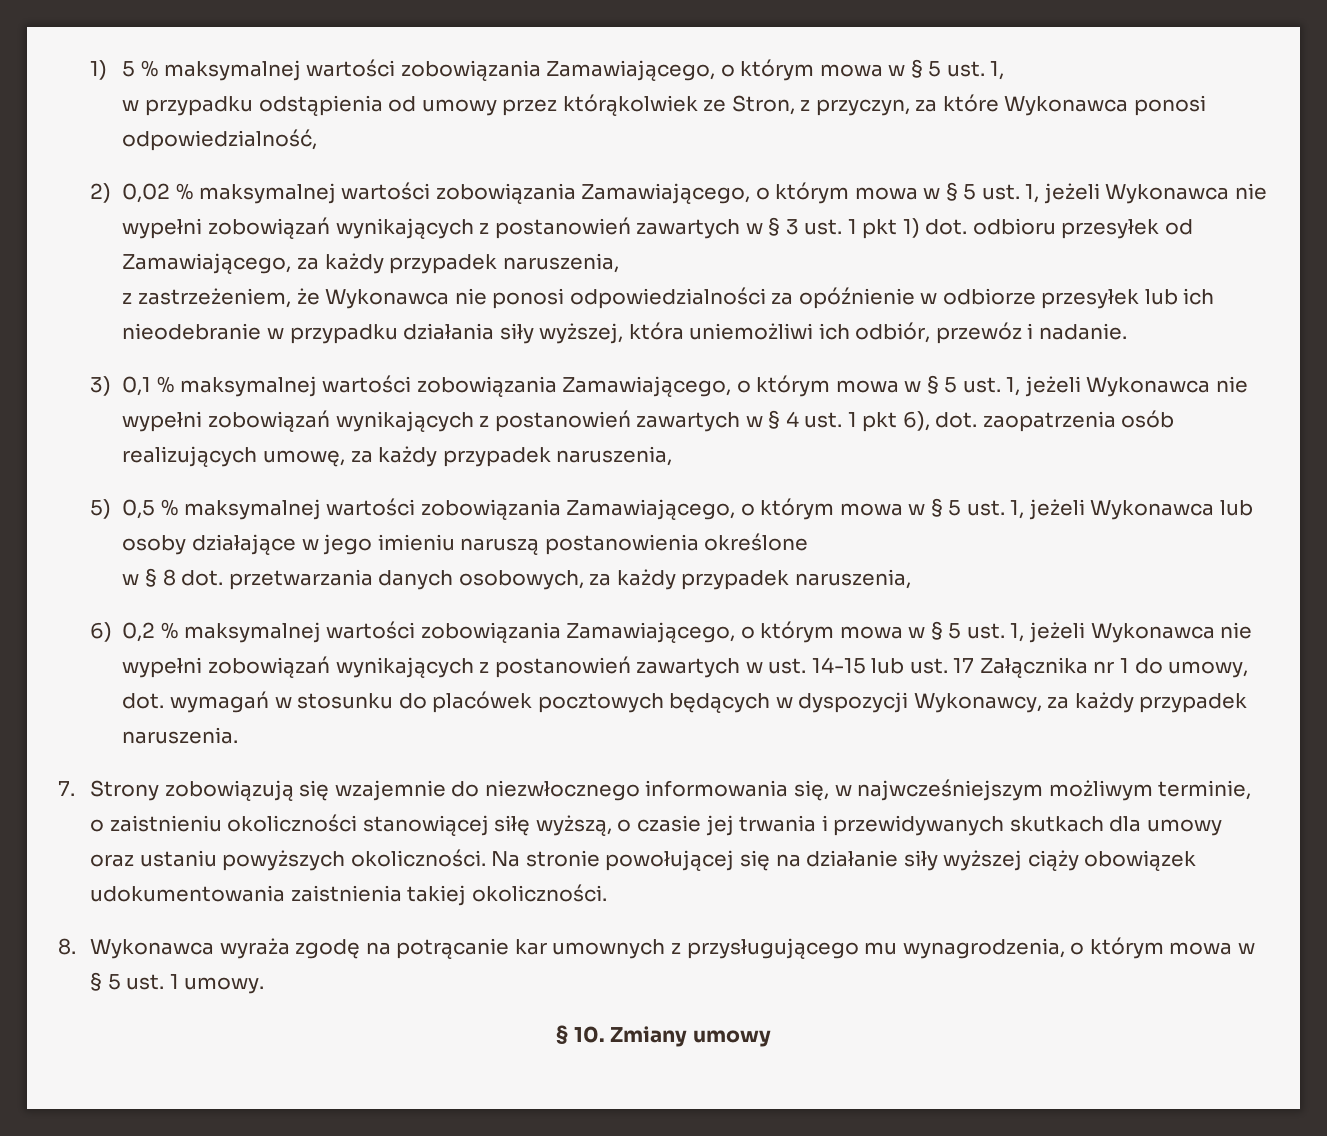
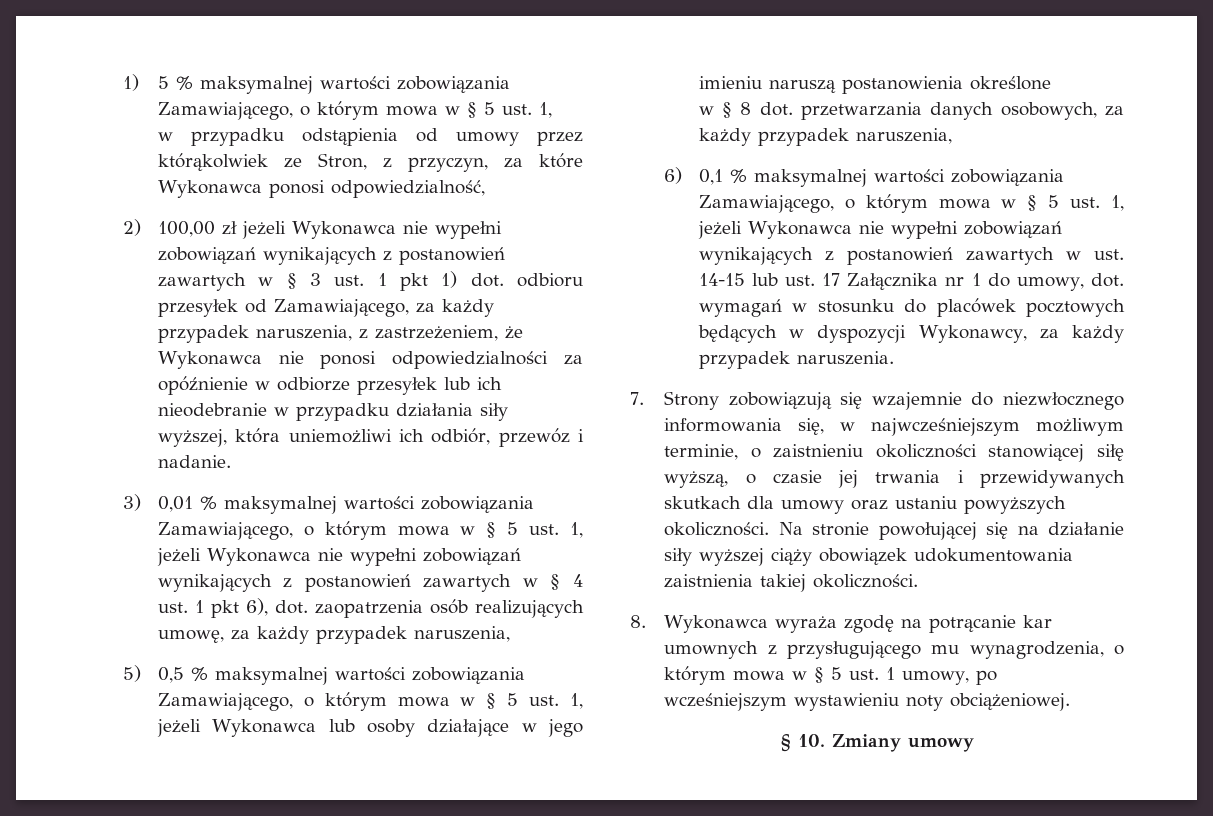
- 2) 0,02 % maksymalnej wartości zobowiązania Zamawiającego, o którym mowa w § 5 ust. 1, jeżeli Wykonawca nie wypełni zobowiązań wynikających z postanowień zawartych w § 3 ust. 1 pkt 1) dot. odbioru przesyłek od Zamawiającego, za każdy przypadek naruszenia,
- z zastrzeżeniem, że Wykonawca nie ponosi odpowiedzialności za opóźnienie w odbiorze przesyłek lub ich nieodebranie w przypadku działania siły wyższej, która uniemożliwi ich odbiór, przewóz i nadanie.
+ 2) 100,00 zł jeżeli Wykonawca nie wypełni zobowiązań wynikających z postanowień zawartych w § 3 ust. 1 pkt 1) dot. odbioru przesyłek od Zamawiającego, za każdy przypadek naruszenia, z zastrzeżeniem, że Wykonawca nie ponosi odpowiedzialności za opóźnienie w odbiorze przesyłek lub ich nieodebranie w przypadku działania siły wyższej, która uniemożliwi ich odbiór, przewóz i nadanie.
- 3) 0,1 % maksymalnej wartości zobowiązania Zamawiającego, o którym mowa w § 5 ust. 1, jeżeli Wykonawca nie wypełni zobowiązań wynikających z postanowień zawartych w § 4 ust. 1 pkt 6), dot. zaopatrzenia osób realizujących umowę, za każdy przypadek naruszenia,
+ 3) 0,01 % maksymalnej wartości zobowiązania Zamawiającego, o którym mowa w § 5 ust. 1, jeżeli Wykonawca nie wypełni zobowiązań wynikających z postanowień zawartych w § 4 ust. 1 pkt 6), dot. zaopatrzenia osób realizujących umowę, za każdy przypadek naruszenia,
- 6) 0,2 % maksymalnej wartości zobowiązania Zamawiającego, o którym mowa w § 5 ust. 1, jeżeli Wykonawca nie wypełni zobowiązań wynikających z postanowień zawartych w ust. 14-15 lub ust. 17 Załącznika nr 1 do umowy, dot. wymagań w stosunku do placówek pocztowych będących w dyspozycji Wykonawcy, za każdy przypadek naruszenia.
+ 6) 0,1 % maksymalnej wartości zobowiązania Zamawiającego, o którym mowa w § 5 ust. 1, jeżeli Wykonawca nie wypełni zobowiązań wynikających z postanowień zawartych w ust. 14-15 lub ust. 17 Załącznika nr 1 do umowy, dot. wymagań w stosunku do placówek pocztowych będących w dyspozycji Wykonawcy, za każdy przypadek naruszenia.
- 8. Wykonawca wyraża zgodę na potrącanie kar umownych z przysługującego mu wynagrodzenia, o którym mowa w § 5 ust. 1 umowy.
+ 8. Wykonawca wyraża zgodę na potrącanie kar umownych z przysługującego mu wynagrodzenia, o którym mowa w § 5 ust. 1 umowy, po wcześniejszym wystawieniu noty obciążeniowej.

